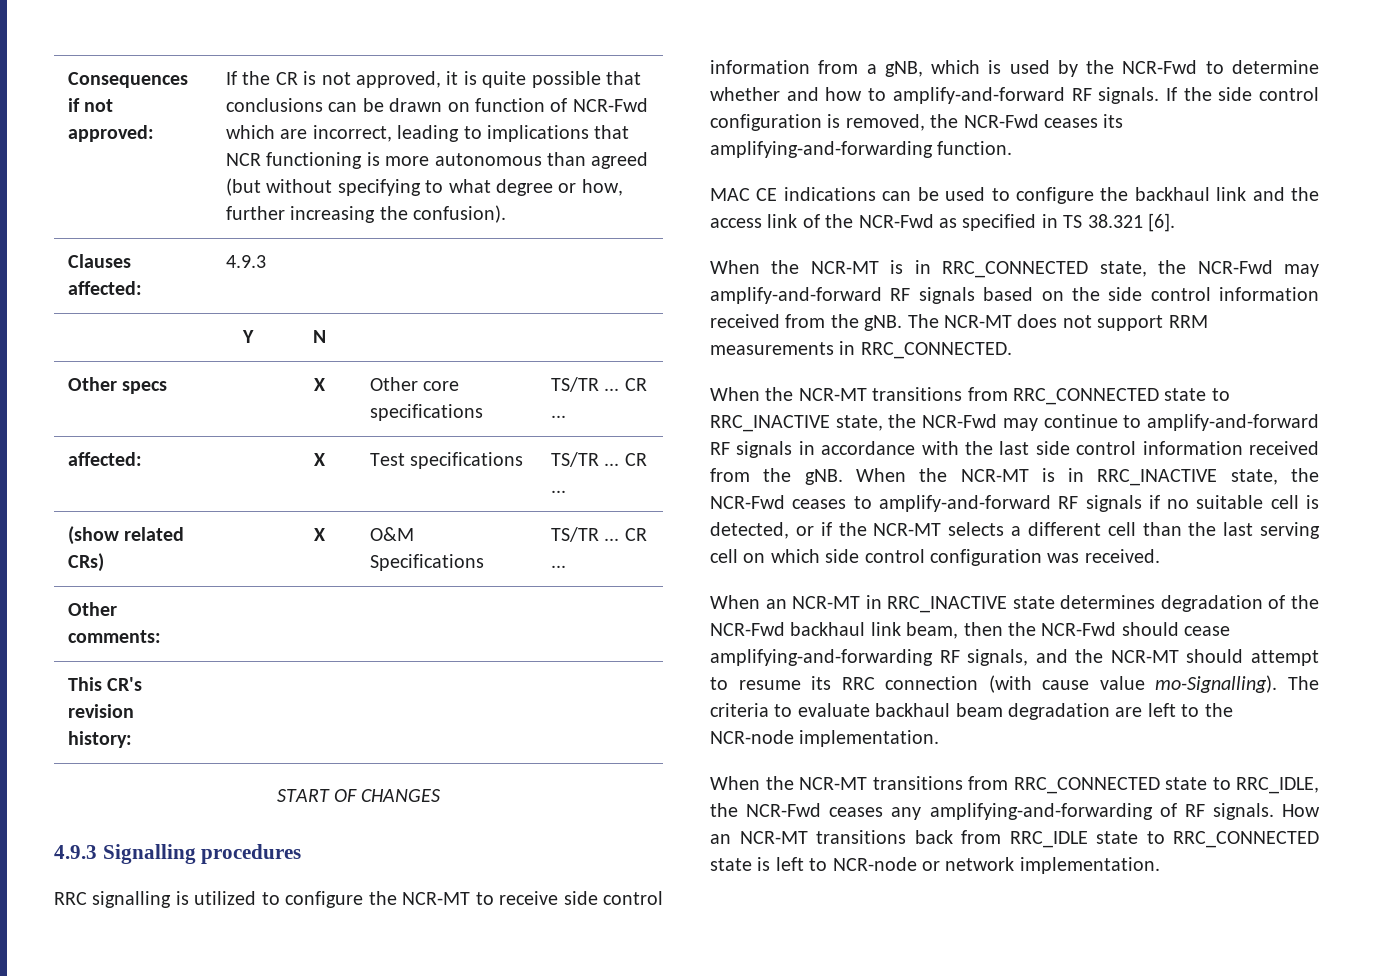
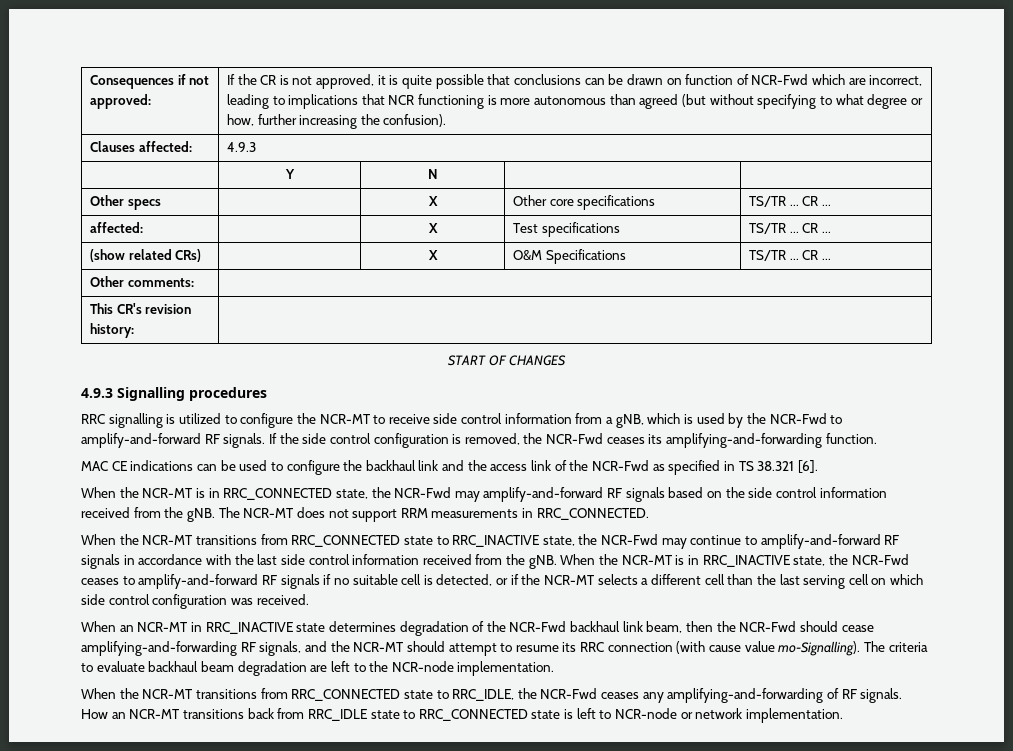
- RRC signalling is utilized to configure the NCR-MT to receive side control information from a gNB, which is used by the NCR-Fwd to determine whether and how to amplify-and-forward RF signals.
+ RRC signalling is utilized to configure the NCR-MT to receive side control information from a gNB, which is used by the NCR-Fwd to amplify-and-forward RF signals.

